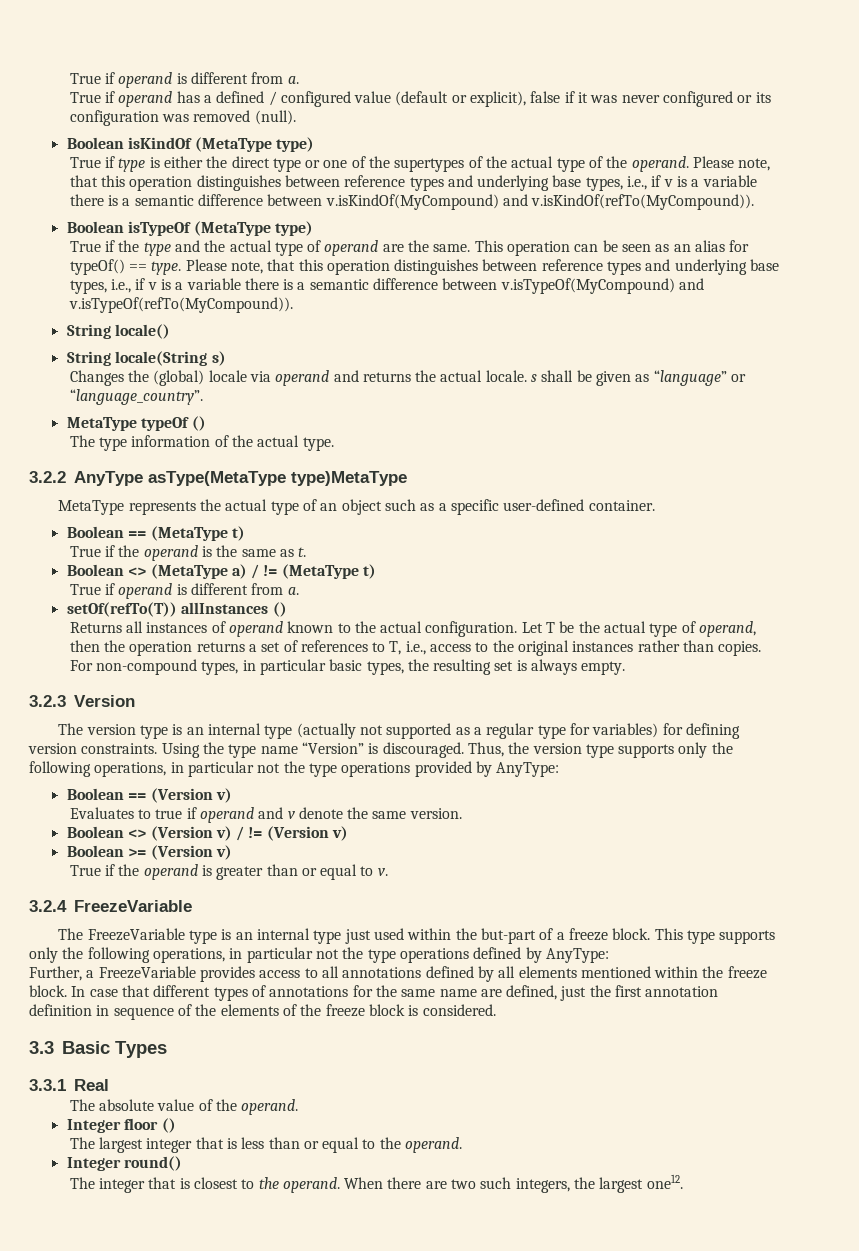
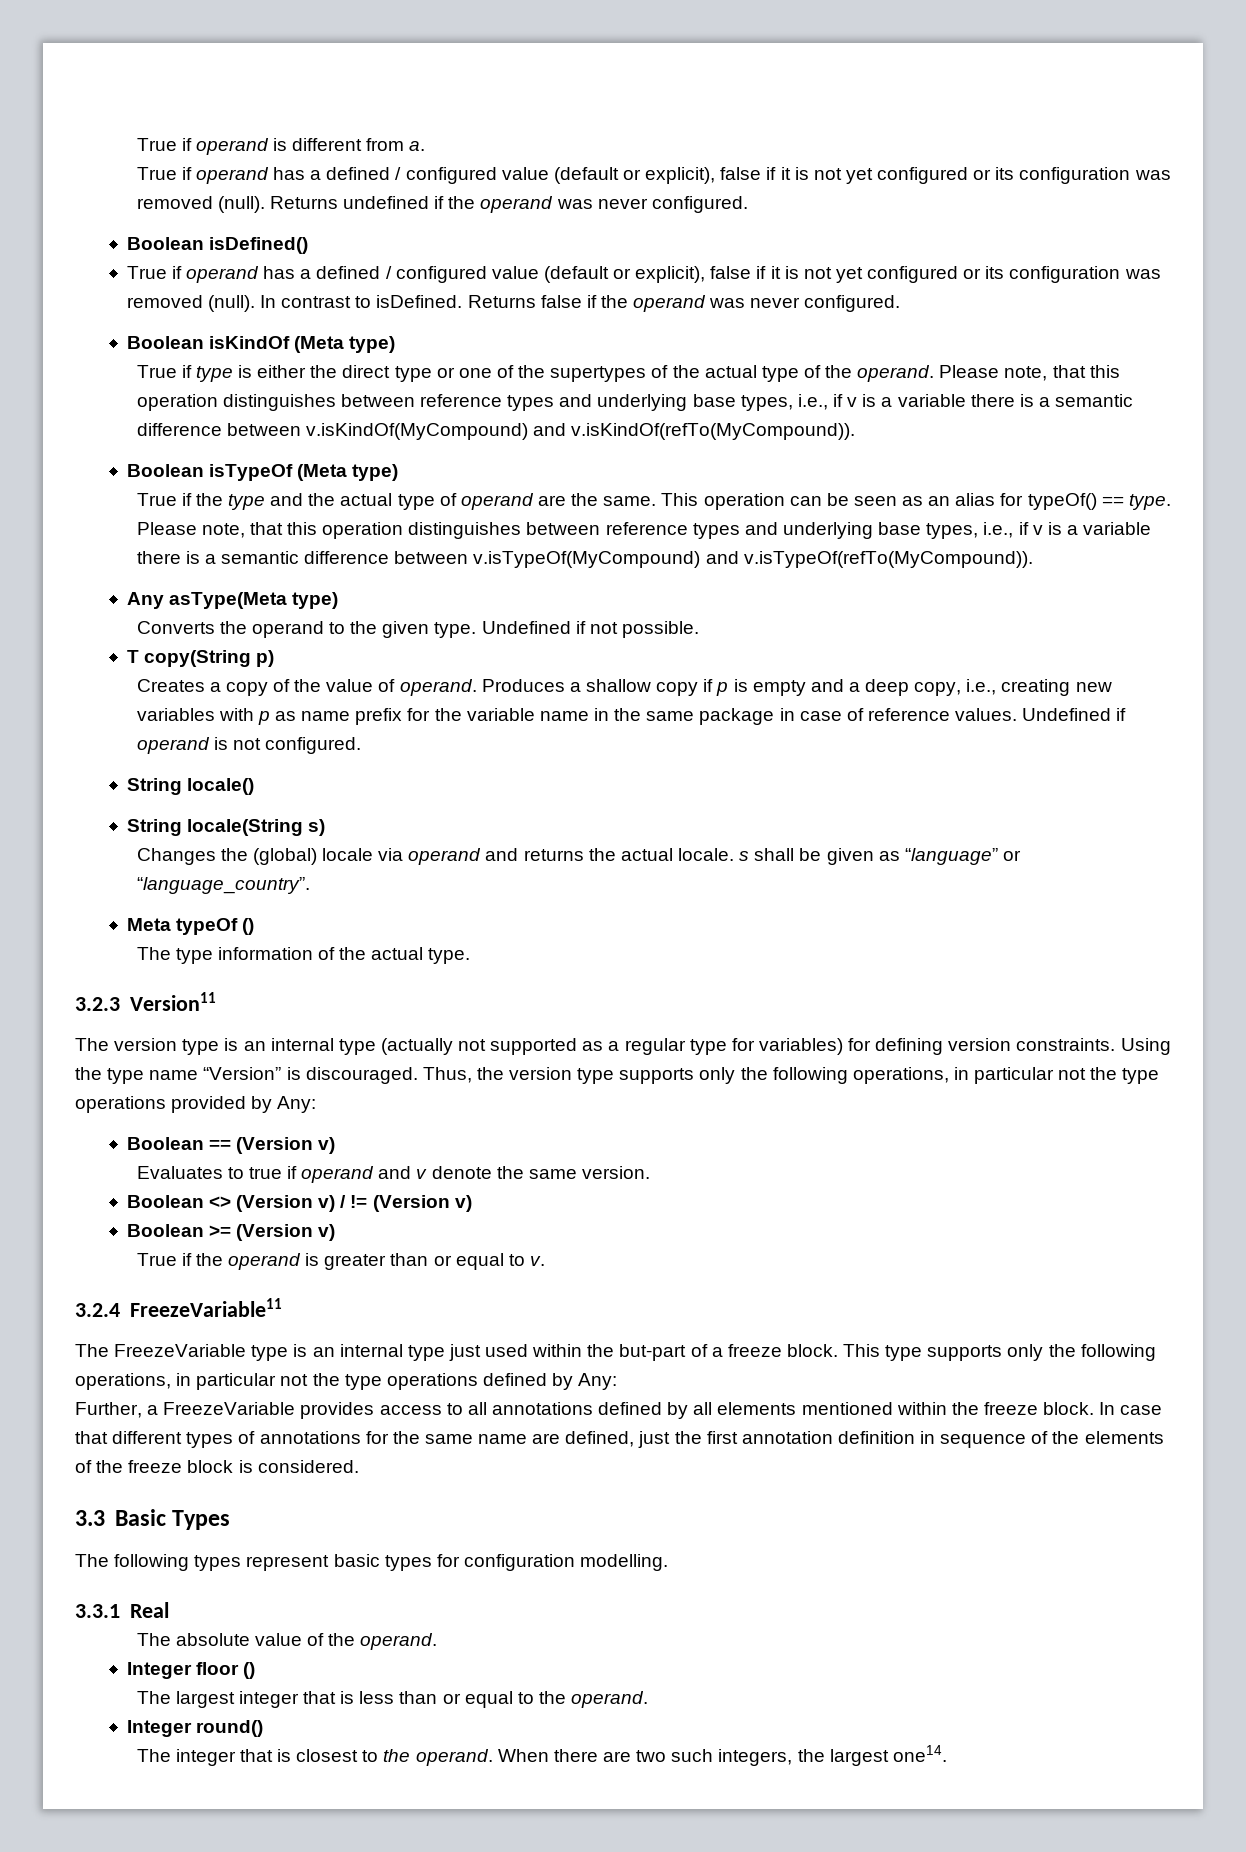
- True if operand has a defined / configured value (default or explicit), false if it was never configured or its configuration was removed (null).
+ True if operand has a defined / configured value (default or explicit), false if it is not yet configured or its configuration was removed (null). Returns undefined if the operand was never configured.
+ Boolean isDefined()
+ True if operand has a defined / configured value (default or explicit), false if it is not yet configured or its configuration was removed (null). In contrast to isDefined. Returns false if the operand was never configured.
- Boolean isKindOf (MetaType type)
+ Boolean isKindOf (Meta type)
- Boolean isTypeOf (MetaType type)
+ Boolean isTypeOf (Meta type)
+ Any asType(Meta type)
+ Converts the operand to the given type. Undefined if not possible.
+ T copy(String p)
+ Creates a copy of the value of operand. Produces a shallow copy if p is empty and a deep copy, i.e., creating new variables with p as name prefix for the variable name in the same package in case of reference values. Undefined if operand is not configured.
- MetaType typeOf ()
+ Meta typeOf ()
- 3.2.2 AnyType asType(MetaType type)MetaType
- MetaType represents the actual type of an object such as a specific user-defined container.
- Boolean == (MetaType t)
- True if the operand is the same as t.
- Boolean <> (MetaType a) / != (MetaType t)
- True if operand is different from a.
- setOf(refTo(T)) allInstances ()
- Returns all instances of operand known to the actual configuration. Let T be the actual type of operand, then the operation returns a set of references to T, i.e., access to the original instances rather than copies. For non-compound types, in particular basic types, the resulting set is always empty.
- 3.2.3 Version
+ 3.2.3 Version11
- Thus, the version type supports only the following operations, in particular not the type operations provided by AnyType:
+ Thus, the version type supports only the following operations, in particular not the type operations provided by Any:
- 3.2.4 FreezeVariable
+ 3.2.4 FreezeVariable11
- This type supports only the following operations, in particular not the type operations defined by AnyType:
+ This type supports only the following operations, in particular not the type operations defined by Any:
+ The following types represent basic types for configuration modelling.
- When there are two such integers, the largest one12.
+ When there are two such integers, the largest one14.

